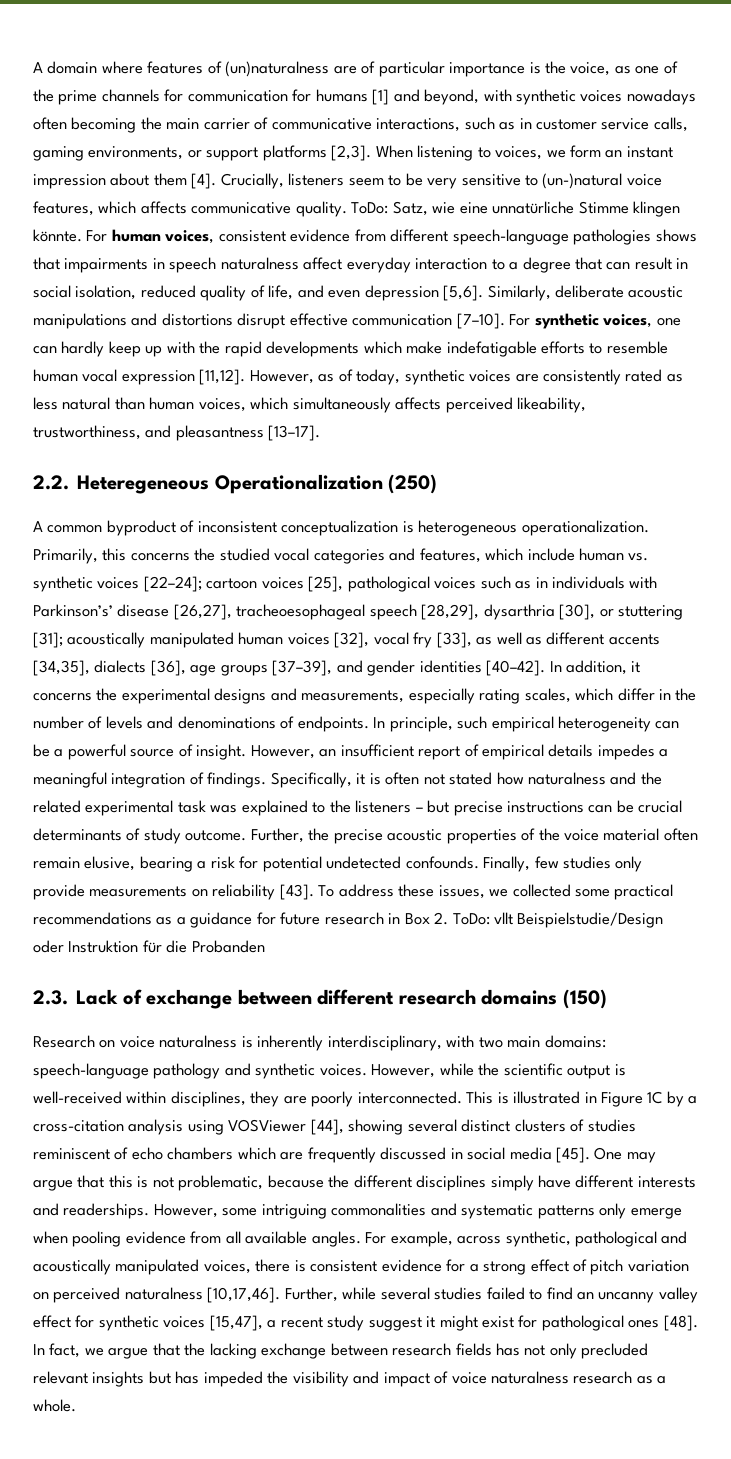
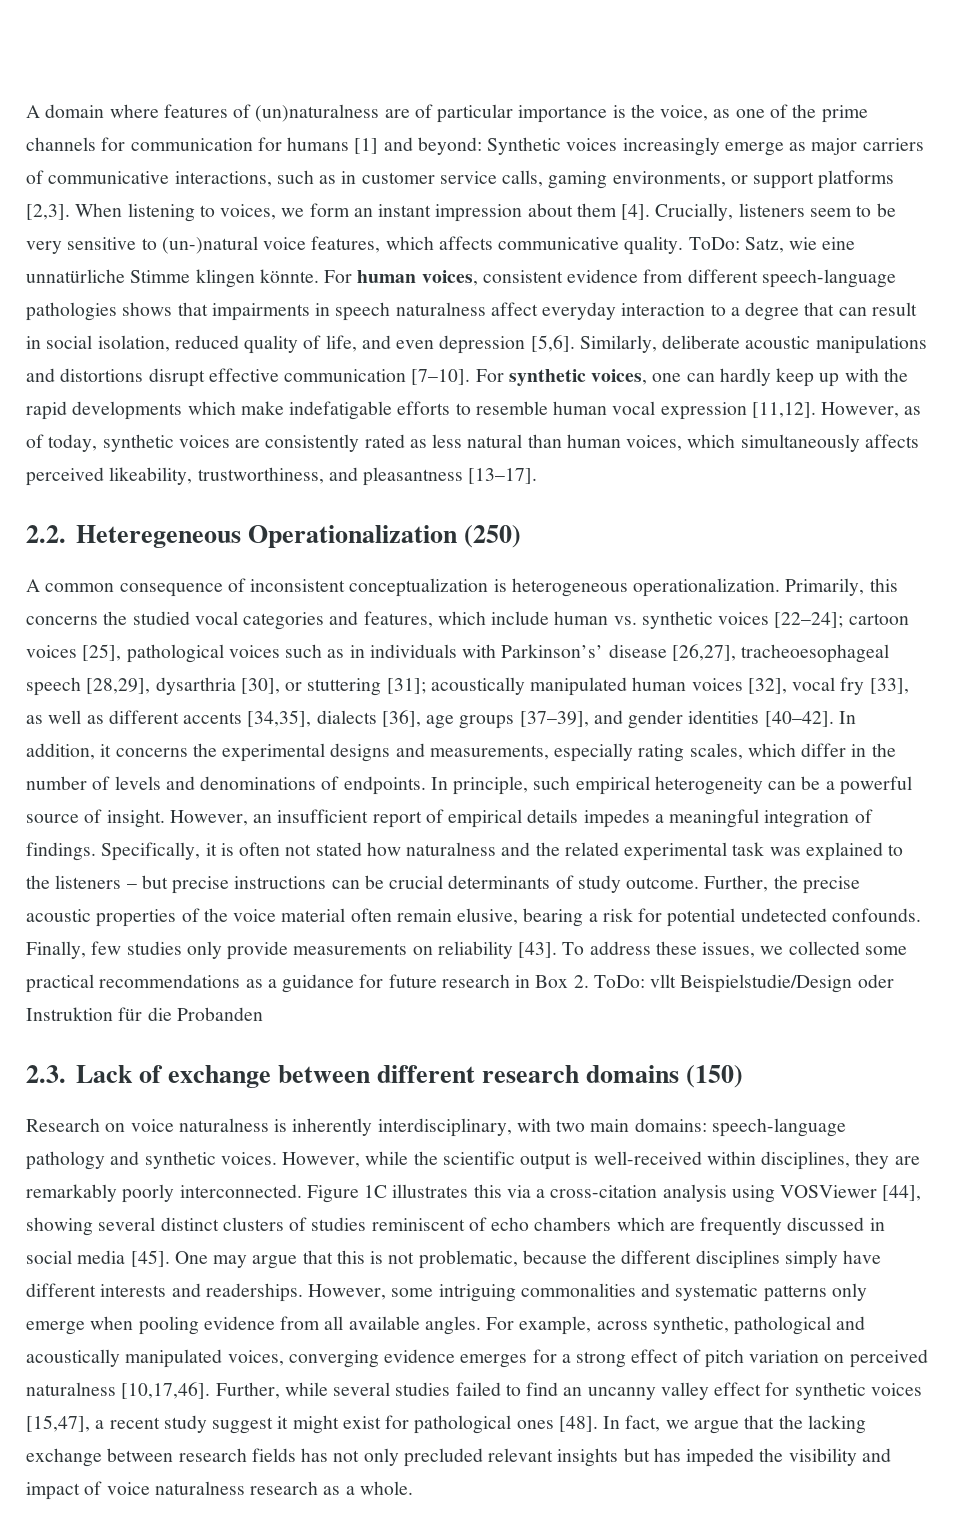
- A domain where features of (un)naturalness are of particular importance is the voice, as one of the prime channels for communication for humans [1] and beyond, with synthetic voices nowadays often becoming the main carrier of communicative interactions, such as in customer service calls, gaming environments, or support platforms [2,3].
+ A domain where features of (un)naturalness are of particular importance is the voice, as one of the prime channels for communication for humans [1] and beyond: Synthetic voices increasingly emerge as major carriers of communicative interactions, such as in customer service calls, gaming environments, or support platforms [2,3].
- A common byproduct of inconsistent conceptualization is heterogeneous operationalization.
+ A common consequence of inconsistent conceptualization is heterogeneous operationalization.
- However, while the scientific output is well-received within disciplines, they are poorly interconnected.
+ However, while the scientific output is well-received within disciplines, they are remarkably poorly interconnected.
- This is illustrated in Figure 1C by a cross-citation analysis using VOSViewer [44], showing several distinct clusters of studies reminiscent of echo chambers which are frequently discussed in social media [45].
+ Figure 1C illustrates this via a cross-citation analysis using VOSViewer [44], showing several distinct clusters of studies reminiscent of echo chambers which are frequently discussed in social media [45].
- For example, across synthetic, pathological and acoustically manipulated voices, there is consistent evidence for a strong effect of pitch variation on perceived naturalness [10,17,46].
+ For example, across synthetic, pathological and acoustically manipulated voices, converging evidence emerges for a strong effect of pitch variation on perceived naturalness [10,17,46].

